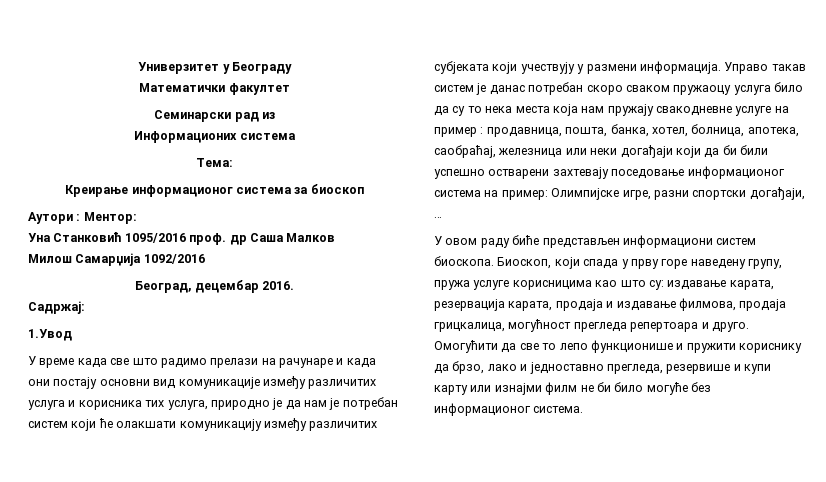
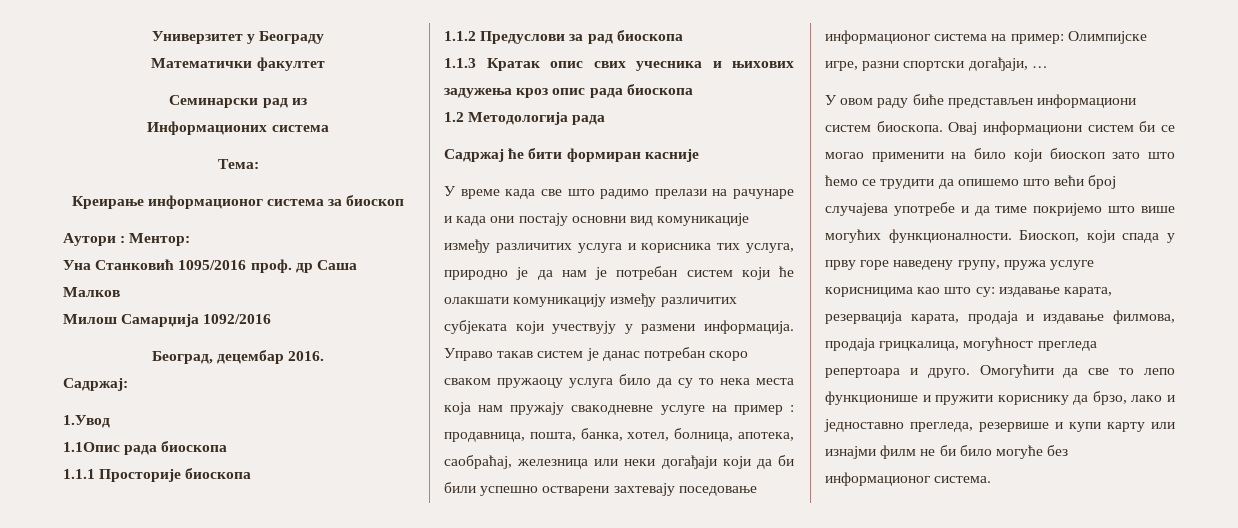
+ 1.1Опис рада биоскопа
+ 1.1.1 Просторије биоскопа
+ 1.1.2 Предуслови за рад биоскопа
+ 1.1.3 Кратак опис свих учесника и њихових задужења кроз опис рада биоскопа
+ 1.2 Методологија рада
+ Садржај ће бити формиран касније
+ Овај информациони систем би се могао применити на било који биоскоп зато што ћемо се трудити да опишемо што већи број случајева употребе и да тиме покријемо што више могућих функционалности.

